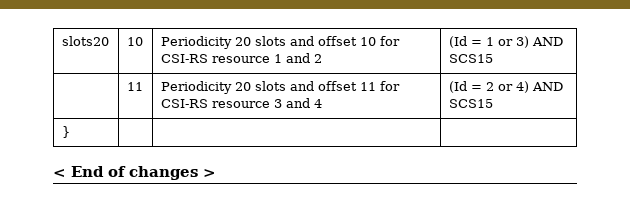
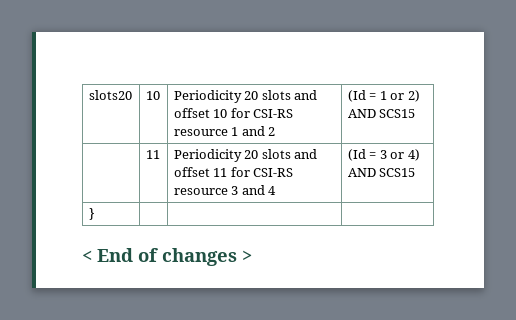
- slots20 | 10 | Periodicity 20 slots and offset 10 for CSI-RS resource 1 and 2 | (Id = 1 or 3) AND SCS15
+ slots20 | 10 | Periodicity 20 slots and offset 10 for CSI-RS resource 1 and 2 | (Id = 1 or 2) AND SCS15
- | 11 | Periodicity 20 slots and offset 11 for CSI-RS resource 3 and 4 | (Id = 2 or 4) AND SCS15
+ | 11 | Periodicity 20 slots and offset 11 for CSI-RS resource 3 and 4 | (Id = 3 or 4) AND SCS15

